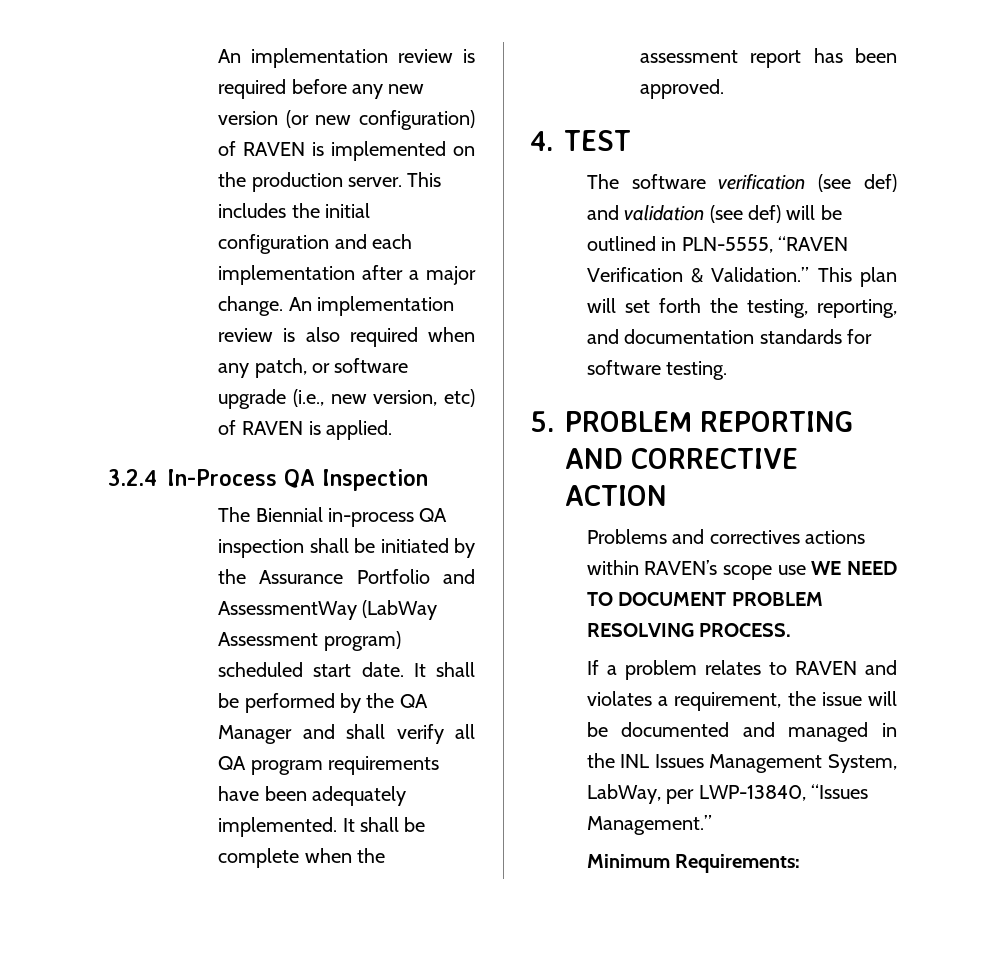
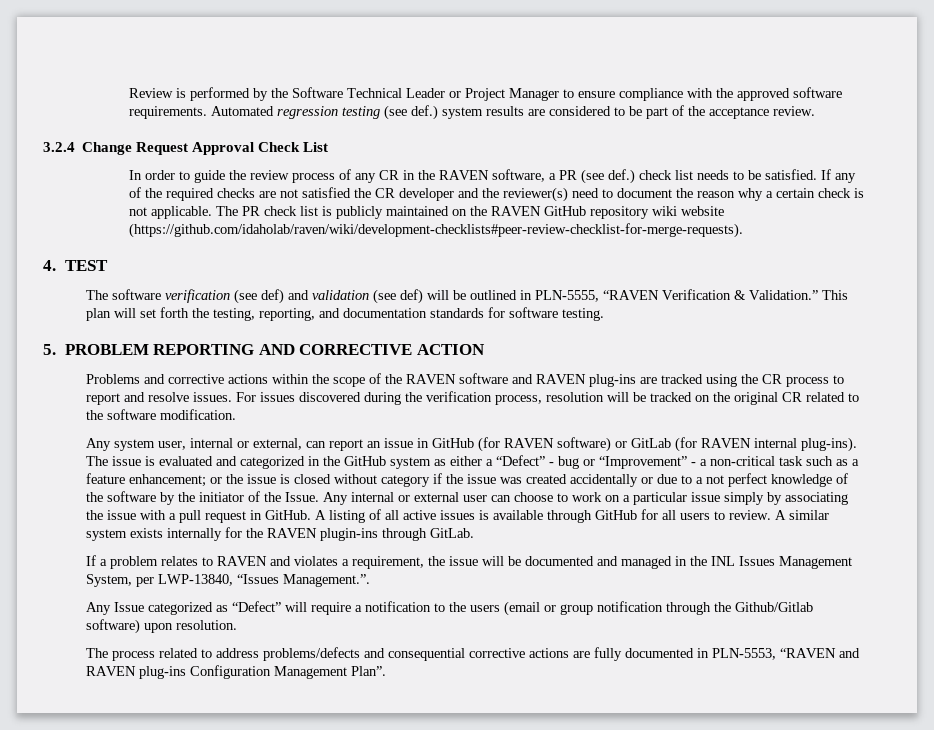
- An implementation review is required before any new version (or new configuration) of RAVEN is implemented on the production server. This includes the initial configuration and each implementation after a major change. An implementation review is also required when any patch, or software upgrade (i.e., new version, etc) of RAVEN is applied.
- 3.2.4 In-Process QA Inspection
- The Biennial in-process QA inspection shall be initiated by the Assurance Portfolio and AssessmentWay (LabWay Assessment program) scheduled start date. It shall be performed by the QA Manager and shall verify all QA program requirements have been adequately implemented. It shall be complete when the assessment report has been approved.
+ Review is performed by the Software Technical Leader or Project Manager to ensure compliance with the approved software requirements. Automated regression testing (see def.) system results are considered to be part of the acceptance review.
+ 3.2.4 Change Request Approval Check List
+ In order to guide the review process of any CR in the RAVEN software, a PR (see def.) check list needs to be satisfied. If any of the required checks are not satisfied the CR developer and the reviewer(s) need to document the reason why a certain check is not applicable. The PR check list is publicly maintained on the RAVEN GitHub repository wiki website (https://github.com/idaholab/raven/wiki/development-checklists#peer-review-checklist-for-merge-requests).
- Problems and correctives actions within RAVEN’s scope use WE NEED TO DOCUMENT PROBLEM RESOLVING PROCESS.
+ Problems and corrective actions within the scope of the RAVEN software and RAVEN plug-ins are tracked using the CR process to report and resolve issues. For issues discovered during the verification process, resolution will be tracked on the original CR related to the software modification.
+ Any system user, internal or external, can report an issue in GitHub (for RAVEN software) or GitLab (for RAVEN internal plug-ins). The issue is evaluated and categorized in the GitHub system as either a “Defect” - bug or “Improvement” - a non-critical task such as a feature enhancement; or the issue is closed without category if the issue was created accidentally or due to a not perfect knowledge of the software by the initiator of the Issue. Any internal or external user can choose to work on a particular issue simply by associating the issue with a pull request in GitHub. A listing of all active issues is available through GitHub for all users to review. A similar system exists internally for the RAVEN plugin-ins through GitLab.
- If a problem relates to RAVEN and violates a requirement, the issue will be documented and managed in the INL Issues Management System, LabWay, per LWP-13840, “Issues Management.”
- Minimum Requirements:
+ If a problem relates to RAVEN and violates a requirement, the issue will be documented and managed in the INL Issues Management System, per LWP-13840, “Issues Management.”.
+ Any Issue categorized as “Defect” will require a notification to the users (email or group notification through the Github/Gitlab software) upon resolution.
+ The process related to address problems/defects and consequential corrective actions are fully documented in PLN-5553, “RAVEN and RAVEN plug-ins Configuration Management Plan”.

